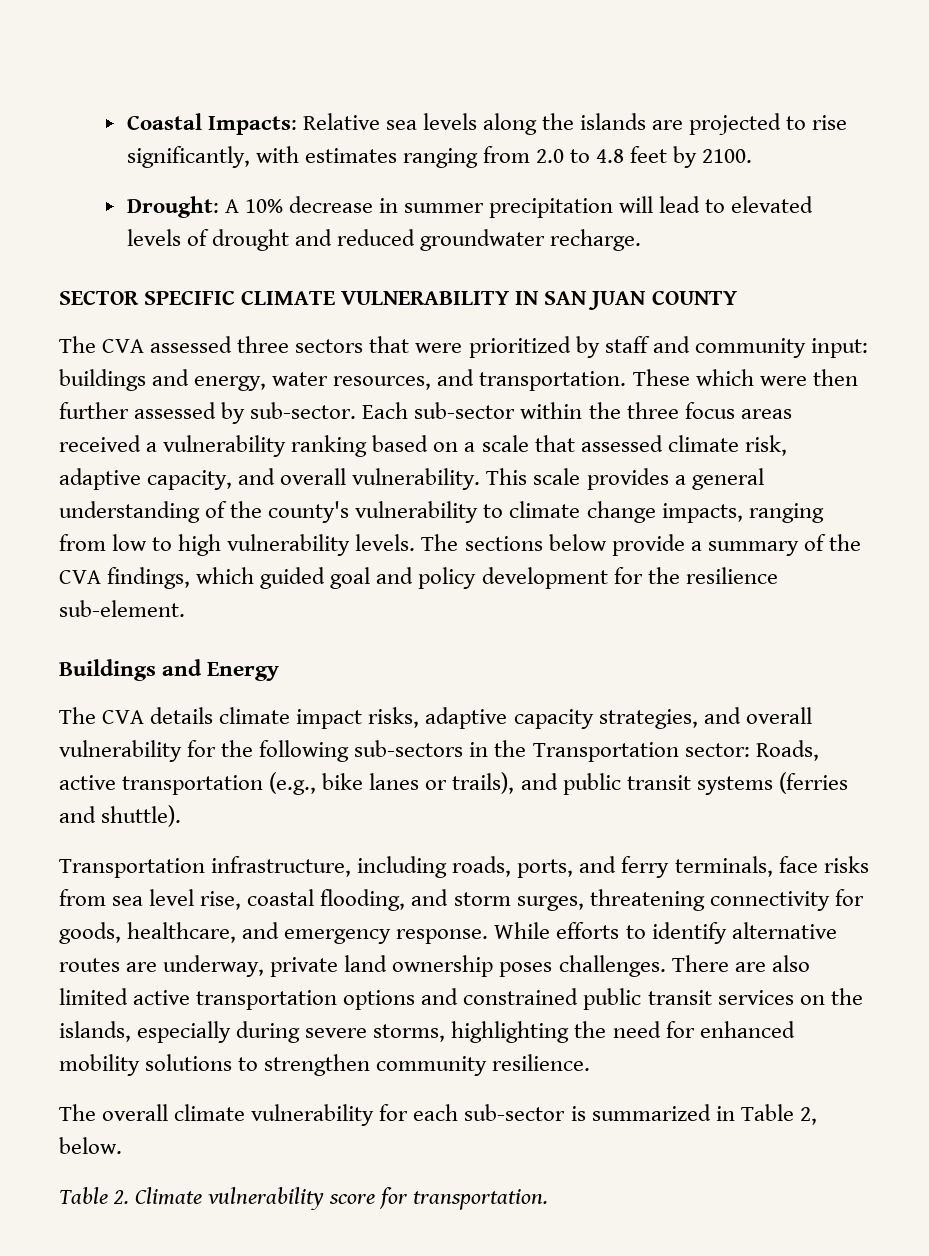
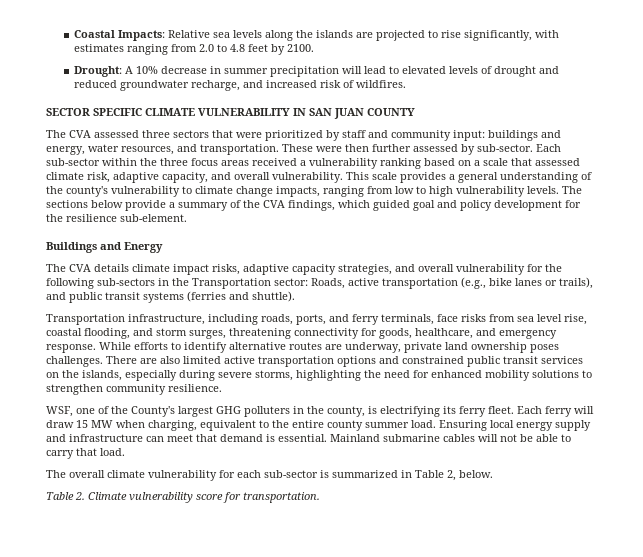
- Drought: A 10% decrease in summer precipitation will lead to elevated levels of drought and reduced groundwater recharge.
+ Drought: A 10% decrease in summer precipitation will lead to elevated levels of drought and reduced groundwater recharge, and increased risk of wildfires.
- These which were then further assessed by sub-sector.
+ These were then further assessed by sub-sector.
+ WSF, one of the County's largest GHG polluters in the county, is electrifying its ferry fleet. Each ferry will draw 15 MW when charging, equivalent to the entire county summer load. Ensuring local energy supply and infrastructure can meet that demand is essential. Mainland submarine cables will not be able to carry that load.

